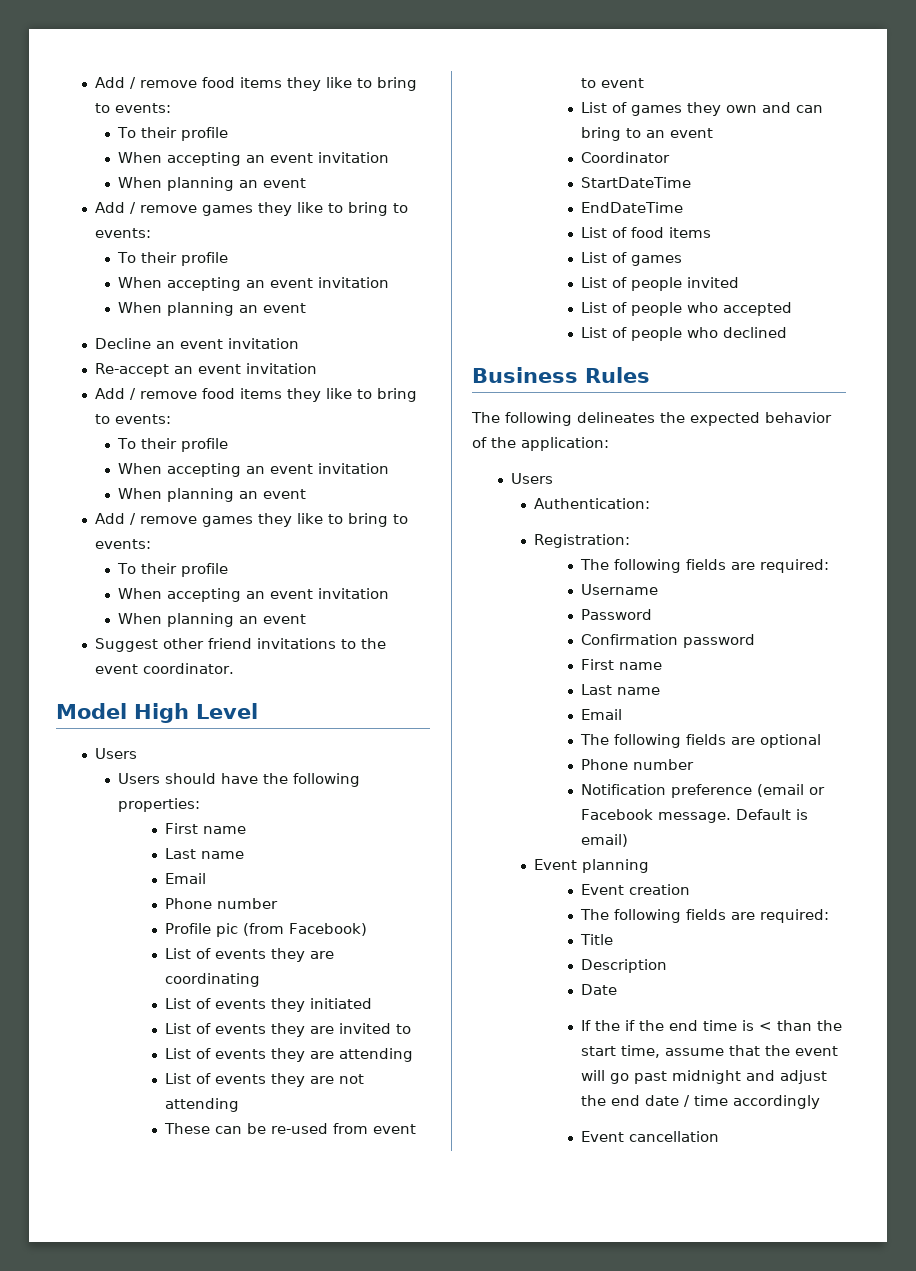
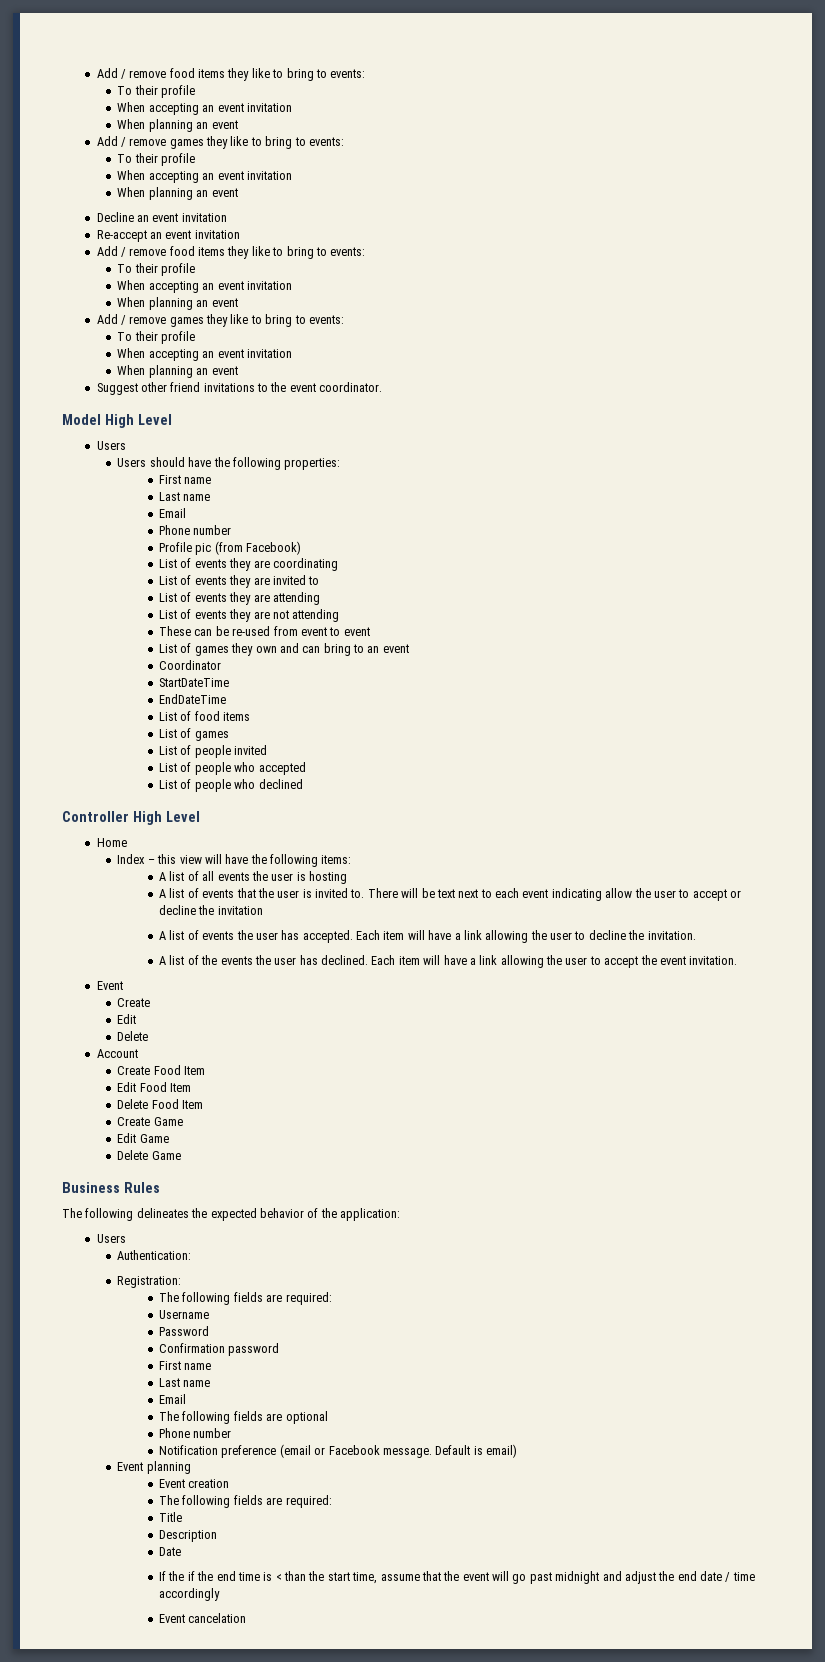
- List of events they initiated
+ Controller High Level
+ Home
+ Index – this view will have the following items:
+ A list of all events the user is hosting
+ A list of events that the user is invited to. There will be text next to each event indicating allow the user to accept or decline the invitation
+ A list of events the user has accepted. Each item will have a link allowing the user to decline the invitation.
+ A list of the events the user has declined. Each item will have a link allowing the user to accept the event invitation.
+ Event
+ Create
+ Edit
+ Delete
+ Account
+ Create Food Item
+ Edit Food Item
+ Delete Food Item
+ Create Game
+ Edit Game
+ Delete Game
- Event cancellation
+ Event cancelation

